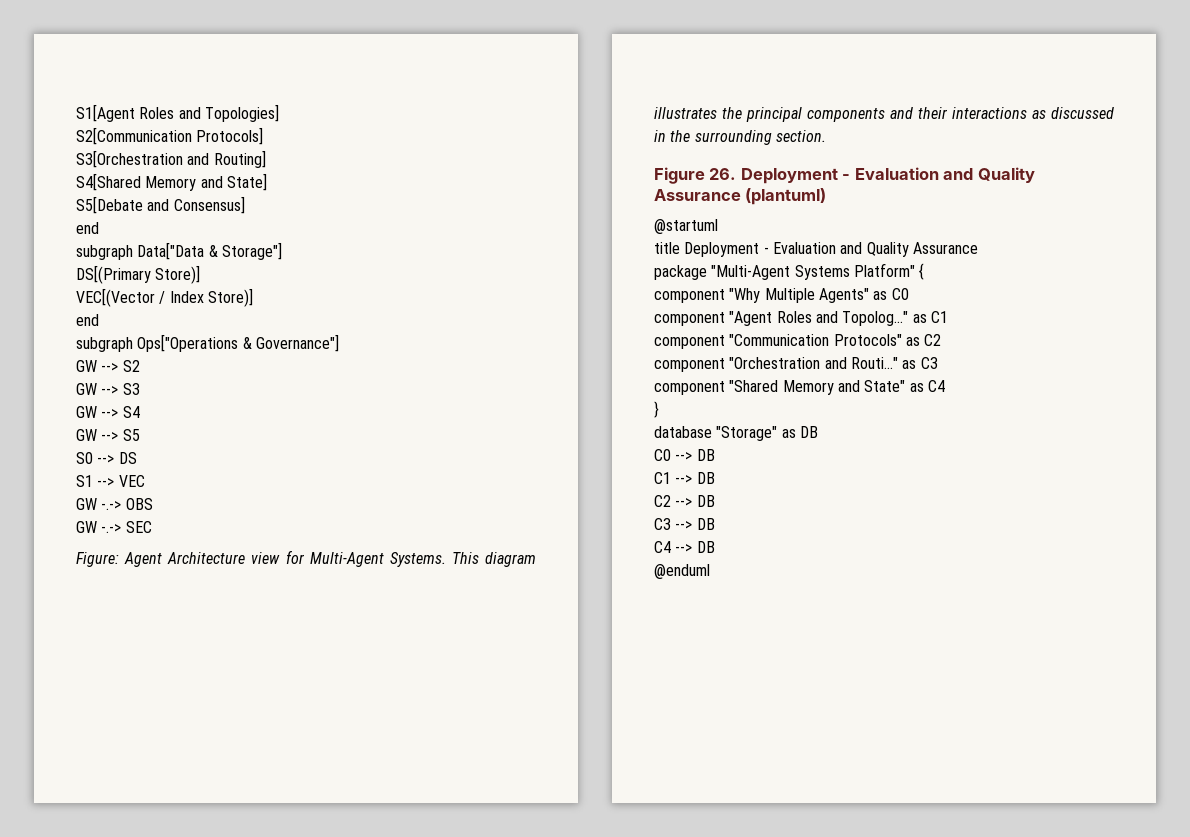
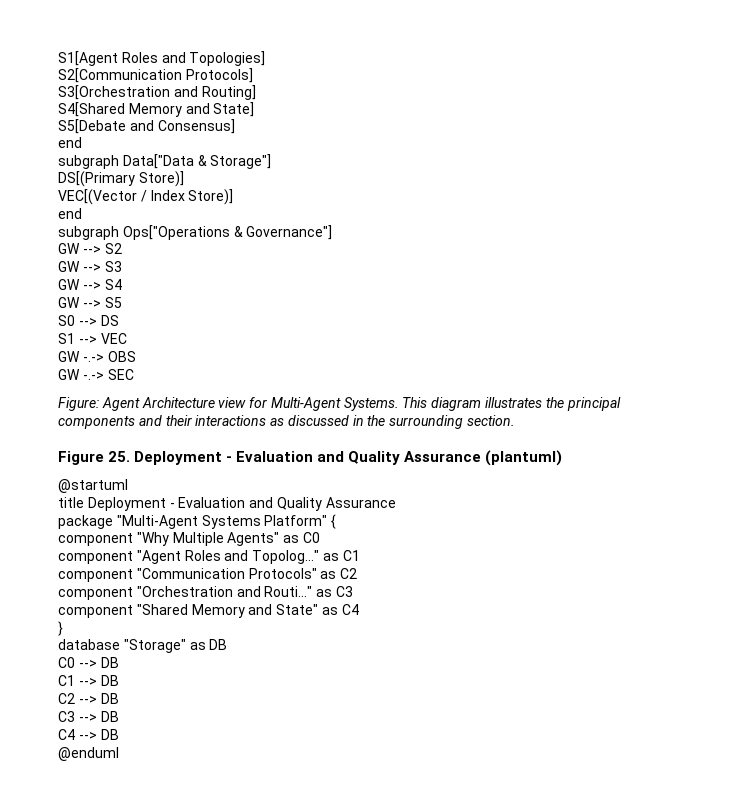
- Figure 26. Deployment - Evaluation and Quality Assurance (plantuml)
+ Figure 25. Deployment - Evaluation and Quality Assurance (plantuml)

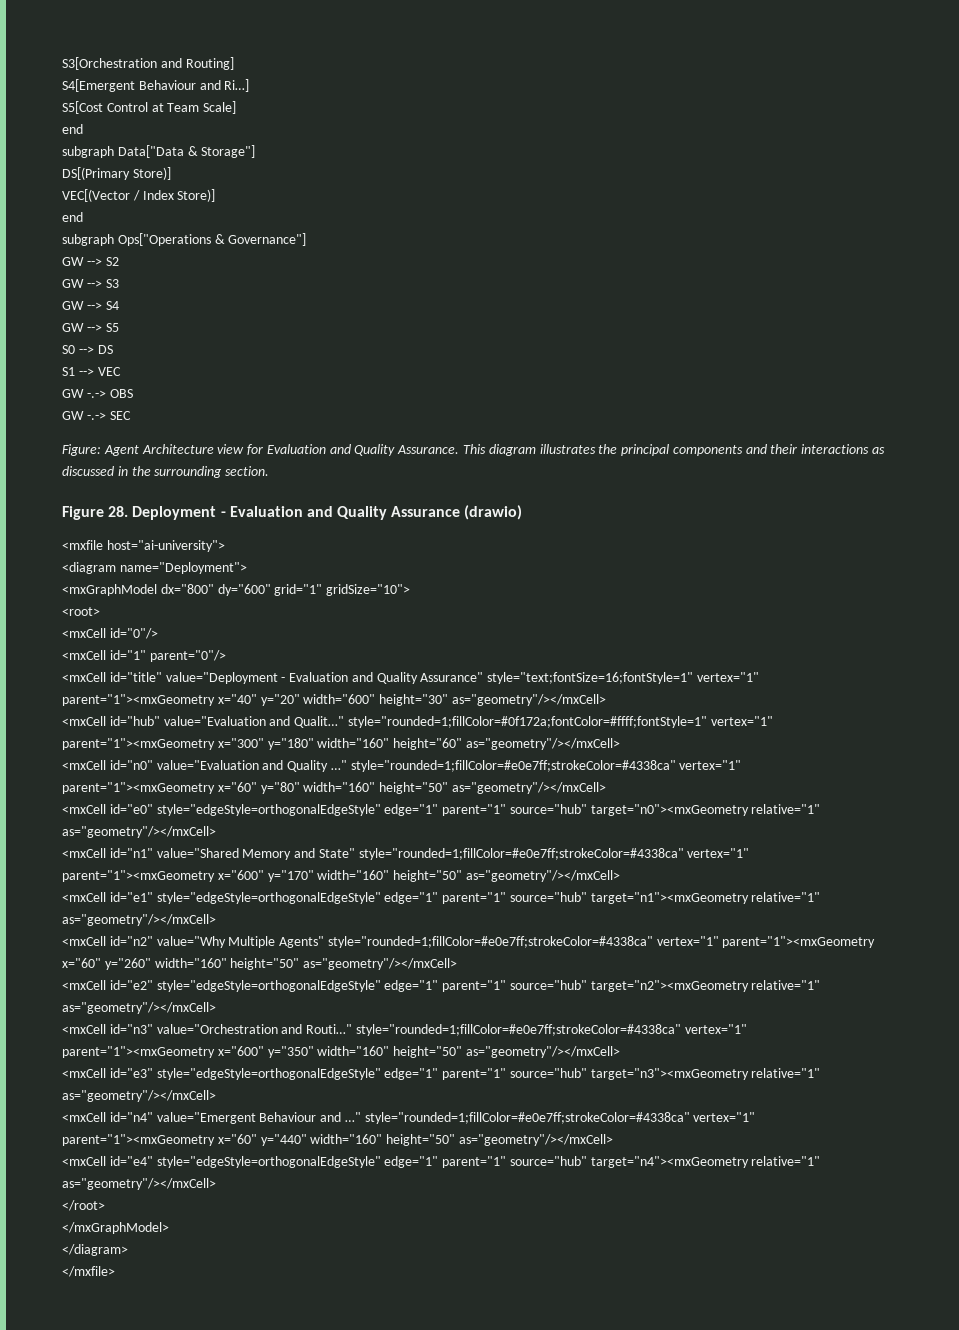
- S1[Agent Roles and Topologies]
- S2[Communication Protocols]
  S3[Orchestration and Routing]
- S4[Shared Memory and State]
- S5[Debate and Consensus]
+ S4[Emergent Behaviour and Ri…]
+ S5[Cost Control at Team Scale]
- Figure: Agent Architecture view for Multi-Agent Systems.
+ Figure: Agent Architecture view for Evaluation and Quality Assurance.
- Figure 25. Deployment - Evaluation and Quality Assurance (plantuml)
- @startuml
- title Deployment - Evaluation and Quality Assurance
- package "Multi-Agent Systems Platform" {
- component "Why Multiple Agents" as C0
- component "Agent Roles and Topolog…" as C1
- component "Communication Protocols" as C2
- component "Orchestration and Routi…" as C3
- component "Shared Memory and State" as C4
- }
- database "Storage" as DB
- C0 --> DB
- C1 --> DB
- C2 --> DB
- C3 --> DB
- C4 --> DB
- @enduml
+ Figure 28. Deployment - Evaluation and Quality Assurance (drawio)
+ <mxfile host="ai-university">
+ <diagram name="Deployment">
+ <mxGraphModel dx="800" dy="600" grid="1" gridSize="10">
+ <root>
+ <mxCell id="0"/>
+ <mxCell id="1" parent="0"/>
+ <mxCell id="title" value="Deployment - Evaluation and Quality Assurance" style="text;fontSize=16;fontStyle=1" vertex="1" parent="1"><mxGeometry x="40" y="20" width="600" height="30" as="geometry"/></mxCell>
+ <mxCell id="hub" value="Evaluation and Qualit…" style="rounded=1;fillColor=#0f172a;fontColor=#ffff;fontStyle=1" vertex="1" parent="1"><mxGeometry x="300" y="180" width="160" height="60" as="geometry"/></mxCell>
+ <mxCell id="n0" value="Evaluation and Quality …" style="rounded=1;fillColor=#e0e7ff;strokeColor=#4338ca" vertex="1" parent="1"><mxGeometry x="60" y="80" width="160" height="50" as="geometry"/></mxCell>
+ <mxCell id="e0" style="edgeStyle=orthogonalEdgeStyle" edge="1" parent="1" source="hub" target="n0"><mxGeometry relative="1" as="geometry"/></mxCell>
+ <mxCell id="n1" value="Shared Memory and State" style="rounded=1;fillColor=#e0e7ff;strokeColor=#4338ca" vertex="1" parent="1"><mxGeometry x="600" y="170" width="160" height="50" as="geometry"/></mxCell>
+ <mxCell id="e1" style="edgeStyle=orthogonalEdgeStyle" edge="1" parent="1" source="hub" target="n1"><mxGeometry relative="1" as="geometry"/></mxCell>
+ <mxCell id="n2" value="Why Multiple Agents" style="rounded=1;fillColor=#e0e7ff;strokeColor=#4338ca" vertex="1" parent="1"><mxGeometry x="60" y="260" width="160" height="50" as="geometry"/></mxCell>
+ <mxCell id="e2" style="edgeStyle=orthogonalEdgeStyle" edge="1" parent="1" source="hub" target="n2"><mxGeometry relative="1" as="geometry"/></mxCell>
+ <mxCell id="n3" value="Orchestration and Routi…" style="rounded=1;fillColor=#e0e7ff;strokeColor=#4338ca" vertex="1" parent="1"><mxGeometry x="600" y="350" width="160" height="50" as="geometry"/></mxCell>
+ <mxCell id="e3" style="edgeStyle=orthogonalEdgeStyle" edge="1" parent="1" source="hub" target="n3"><mxGeometry relative="1" as="geometry"/></mxCell>
+ <mxCell id="n4" value="Emergent Behaviour and …" style="rounded=1;fillColor=#e0e7ff;strokeColor=#4338ca" vertex="1" parent="1"><mxGeometry x="60" y="440" width="160" height="50" as="geometry"/></mxCell>
+ <mxCell id="e4" style="edgeStyle=orthogonalEdgeStyle" edge="1" parent="1" source="hub" target="n4"><mxGeometry relative="1" as="geometry"/></mxCell>
+ </root>
+ </mxGraphModel>
+ </diagram>
+ </mxfile>

